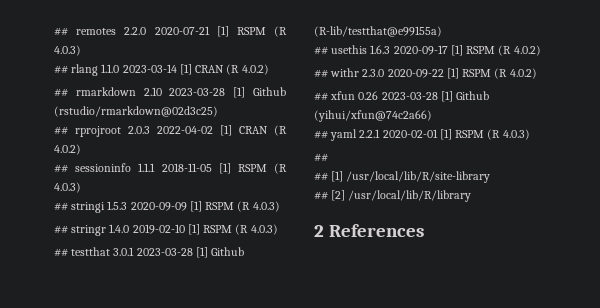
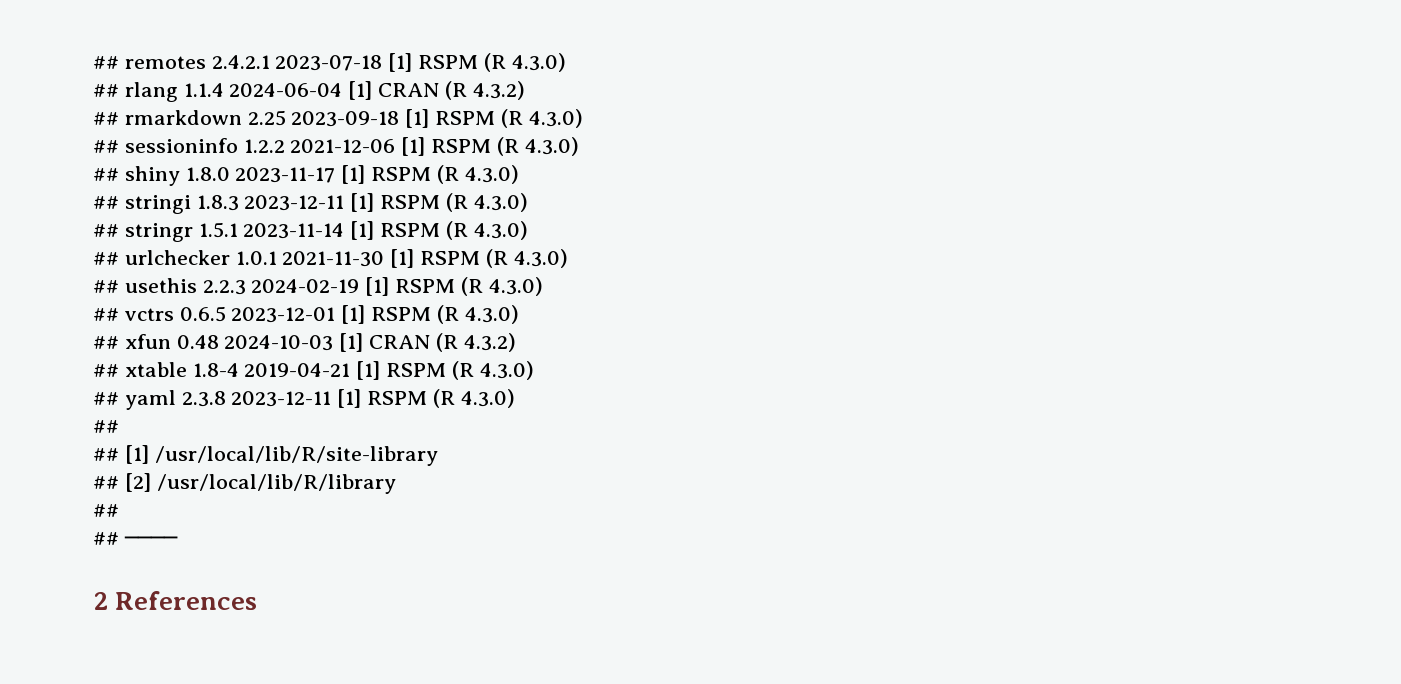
- ## remotes 2.2.0 2020-07-21 [1] RSPM (R 4.0.3)
+ ## remotes 2.4.2.1 2023-07-18 [1] RSPM (R 4.3.0)
- ## rlang 1.1.0 2023-03-14 [1] CRAN (R 4.0.2)
+ ## rlang 1.1.4 2024-06-04 [1] CRAN (R 4.3.2)
- ## rmarkdown 2.10 2023-03-28 [1] Github (rstudio/rmarkdown@02d3c25)
- ## rprojroot 2.0.3 2022-04-02 [1] CRAN (R 4.0.2)
- ## sessioninfo 1.1.1 2018-11-05 [1] RSPM (R 4.0.3)
- ## stringi 1.5.3 2020-09-09 [1] RSPM (R 4.0.3)
- ## stringr 1.4.0 2019-02-10 [1] RSPM (R 4.0.3)
- ## testthat 3.0.1 2023-03-28 [1] Github (R-lib/testthat@e99155a)
- ## usethis 1.6.3 2020-09-17 [1] RSPM (R 4.0.2)
- ## withr 2.3.0 2020-09-22 [1] RSPM (R 4.0.2)
- ## xfun 0.26 2023-03-28 [1] Github (yihui/xfun@74c2a66)
- ## yaml 2.2.1 2020-02-01 [1] RSPM (R 4.0.3)
+ ## rmarkdown 2.25 2023-09-18 [1] RSPM (R 4.3.0)
+ ## sessioninfo 1.2.2 2021-12-06 [1] RSPM (R 4.3.0)
+ ## shiny 1.8.0 2023-11-17 [1] RSPM (R 4.3.0)
+ ## stringi 1.8.3 2023-12-11 [1] RSPM (R 4.3.0)
+ ## stringr 1.5.1 2023-11-14 [1] RSPM (R 4.3.0)
+ ## urlchecker 1.0.1 2021-11-30 [1] RSPM (R 4.3.0)
+ ## usethis 2.2.3 2024-02-19 [1] RSPM (R 4.3.0)
+ ## vctrs 0.6.5 2023-12-01 [1] RSPM (R 4.3.0)
+ ## xfun 0.48 2024-10-03 [1] CRAN (R 4.3.2)
+ ## xtable 1.8-4 2019-04-21 [1] RSPM (R 4.3.0)
+ ## yaml 2.3.8 2023-12-11 [1] RSPM (R 4.3.0)
  ## [2] /usr/local/lib/R/library
+ ##
+ ## ────

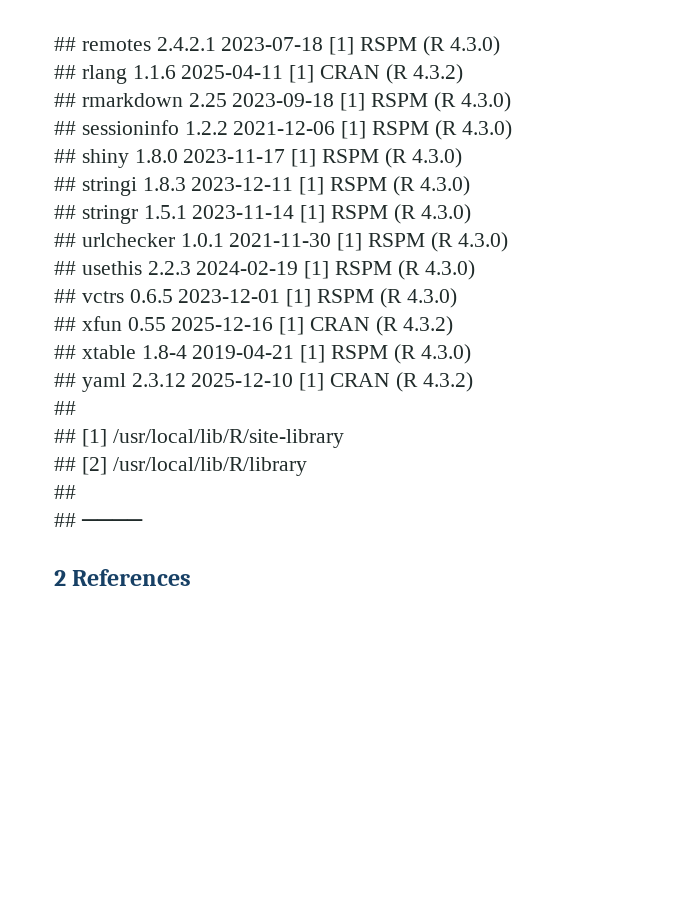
- ## rlang 1.1.4 2024-06-04 [1] CRAN (R 4.3.2)
+ ## rlang 1.1.6 2025-04-11 [1] CRAN (R 4.3.2)
- ## xfun 0.48 2024-10-03 [1] CRAN (R 4.3.2)
+ ## xfun 0.55 2025-12-16 [1] CRAN (R 4.3.2)
- ## yaml 2.3.8 2023-12-11 [1] RSPM (R 4.3.0)
+ ## yaml 2.3.12 2025-12-10 [1] CRAN (R 4.3.2)

